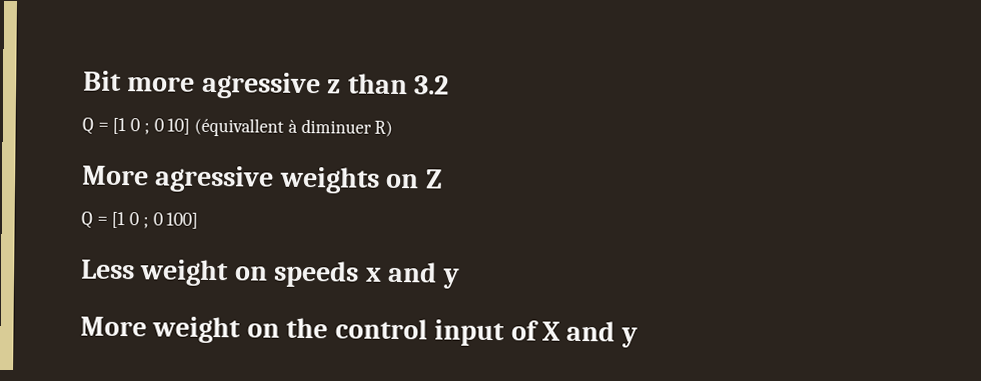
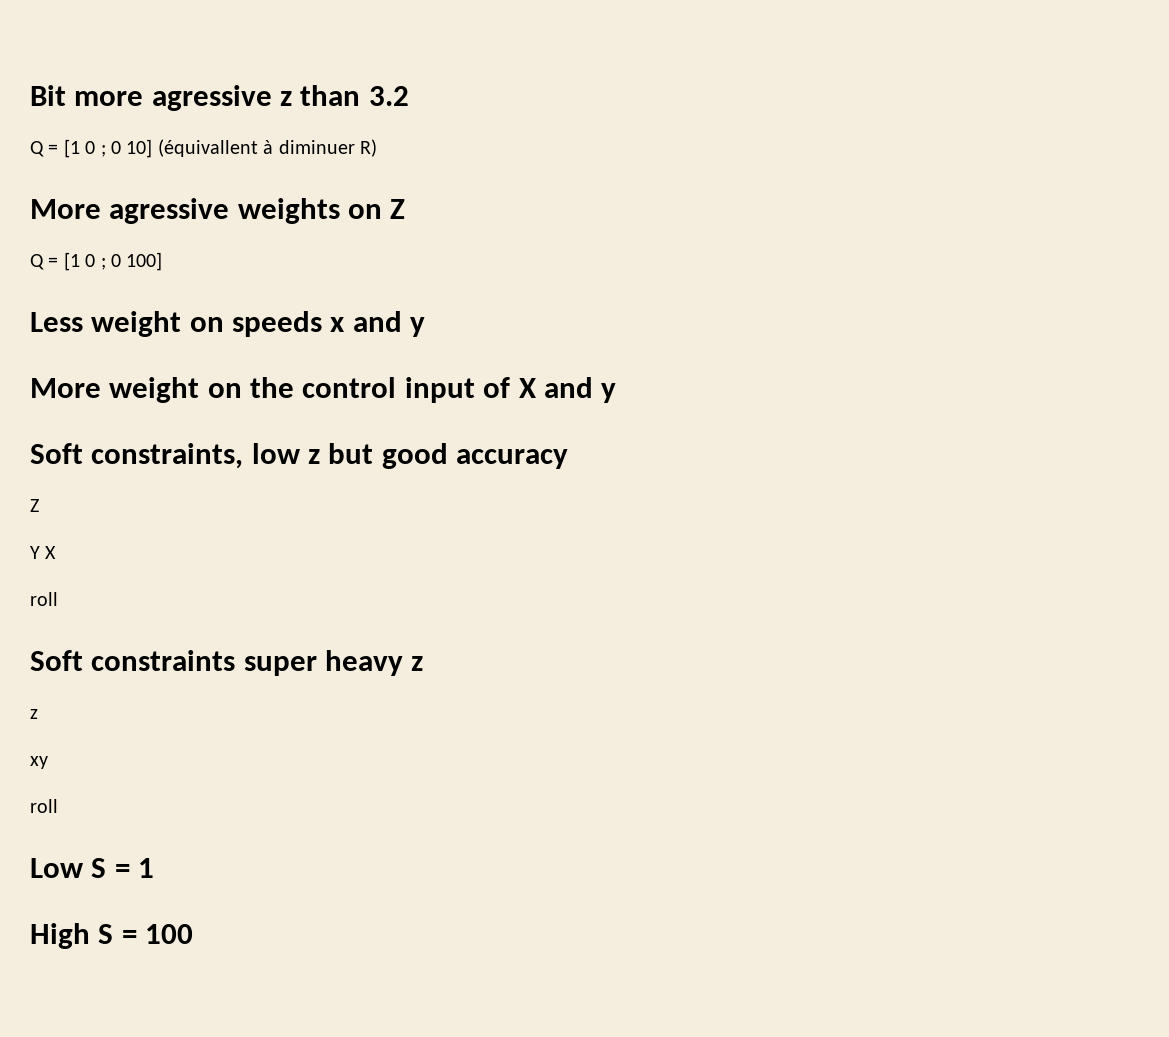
+ Soft constraints, low z but good accuracy
+ Z
+ Y X
+ roll
+ Soft constraints super heavy z
+ z
+ xy
+ roll
+ Low S = 1
+ High S = 100

